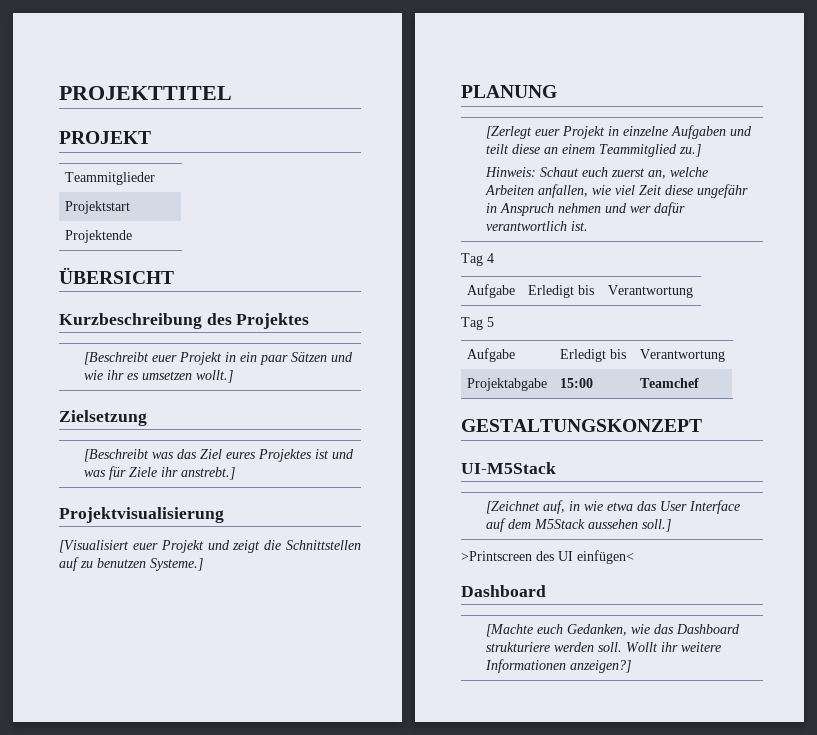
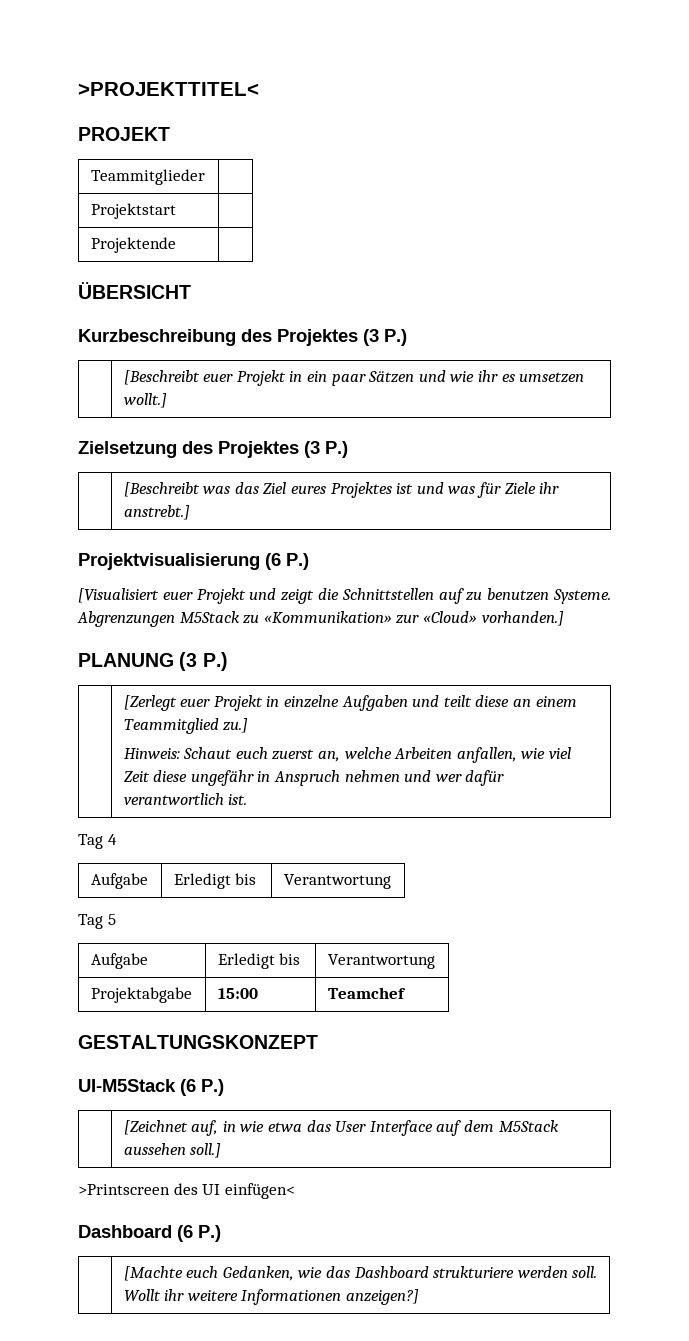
- PROJEKTTITEL
+ >PROJEKTTITEL<
- Kurzbeschreibung des Projektes
+ Kurzbeschreibung des Projektes (3 P.)
- Zielsetzung
+ Zielsetzung des Projektes (3 P.)
- Projektvisualisierung
+ Projektvisualisierung (6 P.)
- [Visualisiert euer Projekt und zeigt die Schnittstellen auf zu benutzen Systeme.]
+ [Visualisiert euer Projekt und zeigt die Schnittstellen auf zu benutzen Systeme. Abgrenzungen M5Stack zu «Kommunikation» zur «Cloud» vorhanden.]
- PLANUNG
+ PLANUNG (3 P.)
- UI-M5Stack
+ UI-M5Stack (6 P.)
  >Printscreen des UI einfügen<
- Dashboard
+ Dashboard (6 P.)

